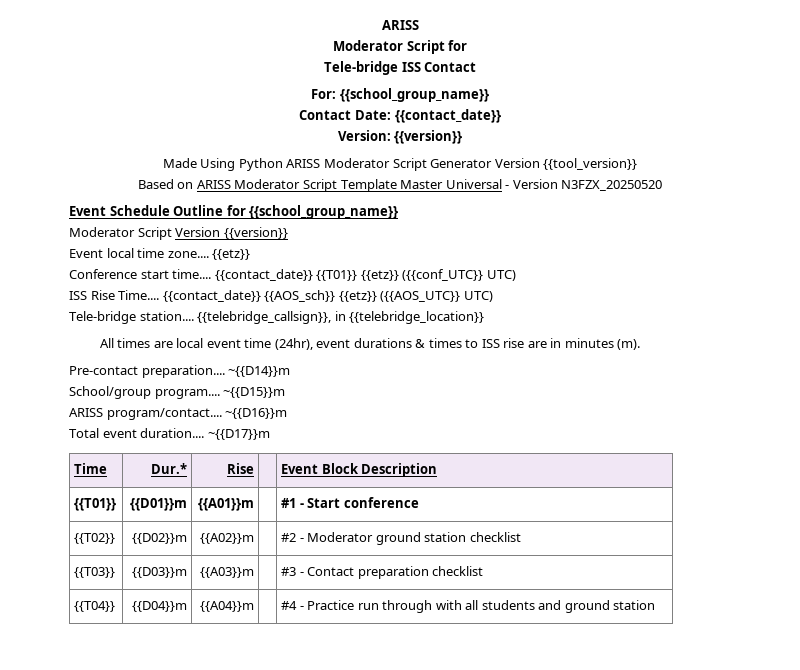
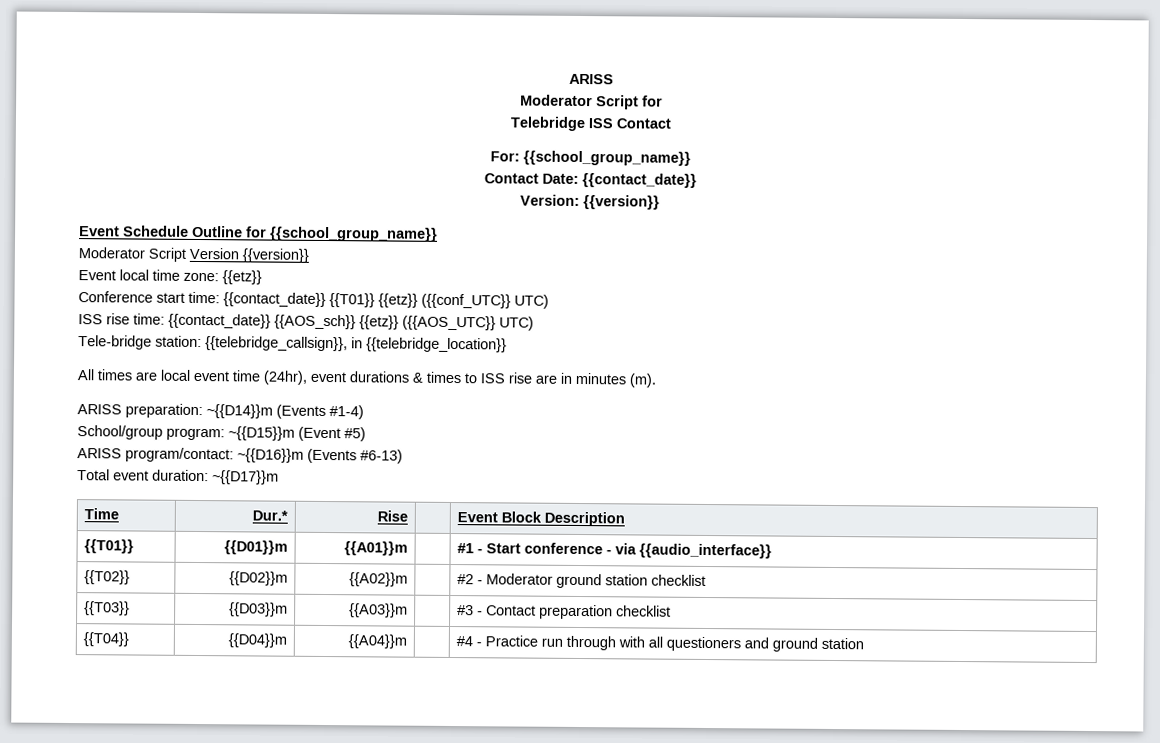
- Tele-bridge ISS Contact
+ Telebridge ISS Contact
- Made Using Python ARISS Moderator Script Generator Version {{tool_version}}
- Based on ARISS Moderator Script Template Master Universal - Version N3FZX_20250520
- Event local time zone.... {{etz}}
+ Event local time zone: {{etz}}
- Conference start time.... {{contact_date}} {{T01}} {{etz}} ({{conf_UTC}} UTC)
+ Conference start time: {{contact_date}} {{T01}} {{etz}} ({{conf_UTC}} UTC)
- ISS Rise Time.... {{contact_date}} {{AOS_sch}} {{etz}} ({{AOS_UTC}} UTC)
+ ISS rise time: {{contact_date}} {{AOS_sch}} {{etz}} ({{AOS_UTC}} UTC)
- Tele-bridge station.... {{telebridge_callsign}}, in {{telebridge_location}}
+ Tele-bridge station: {{telebridge_callsign}}, in {{telebridge_location}}
- Pre-contact preparation.... ~{{D14}}m
+ ARISS preparation: ~{{D14}}m (Events #1-4)
- School/group program.... ~{{D15}}m
- ARISS program/contact.... ~{{D16}}m
+ School/group program: ~{{D15}}m (Event #5)
+ ARISS program/contact: ~{{D16}}m (Events #6-13)
- Total event duration.... ~{{D17}}m
+ Total event duration: ~{{D17}}m
- {{T01}} | {{D01}}m | {{A01}}m | | #1 - Start conference
+ {{T01}} | {{D01}}m | {{A01}}m | | #1 - Start conference - via {{audio_interface}}
- {{T04}} | {{D04}}m | {{A04}}m | | #4 - Practice run through with all students and ground station
+ {{T04}} | {{D04}}m | {{A04}}m | | #4 - Practice run through with all questioners and ground station

